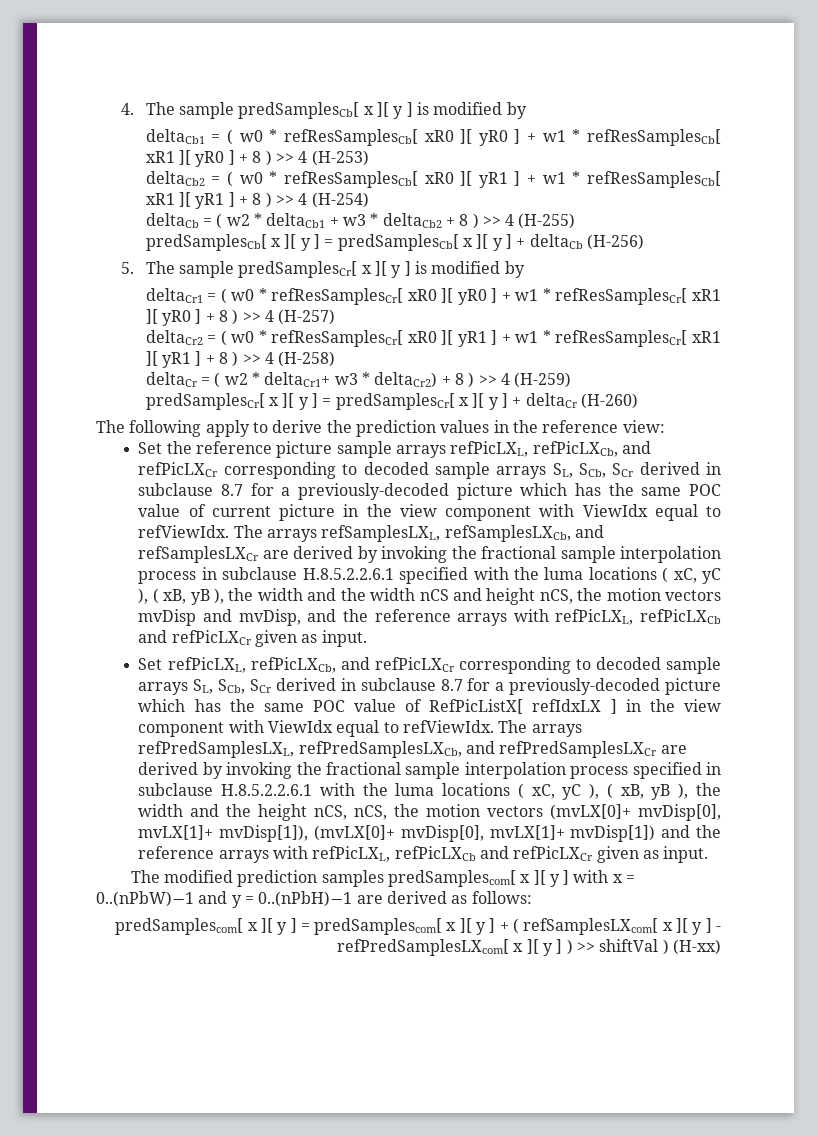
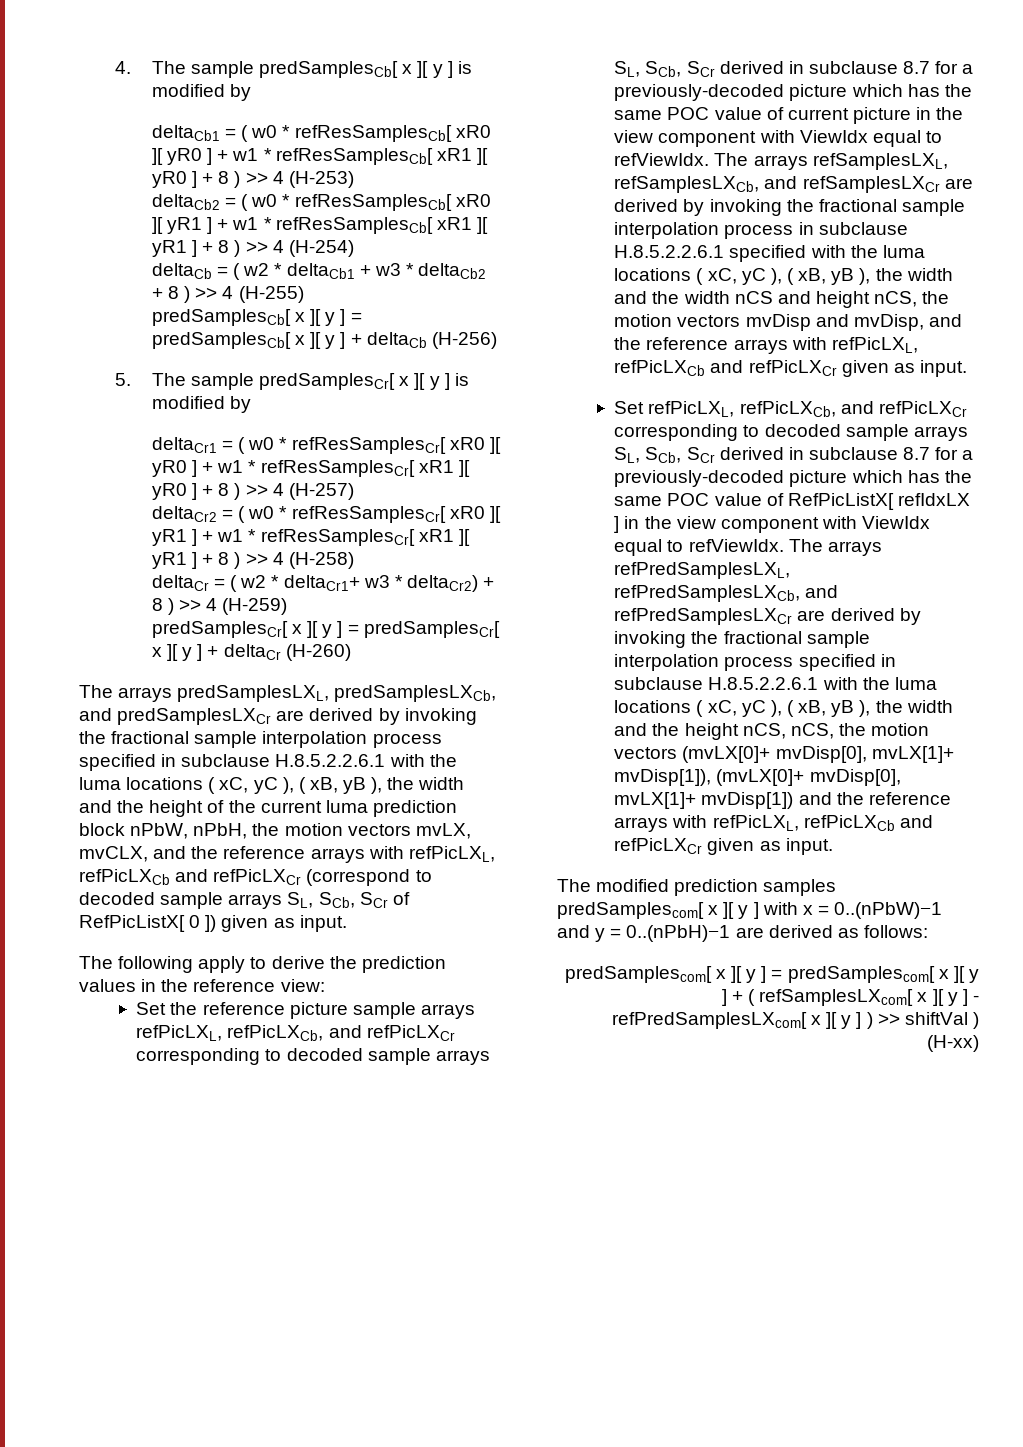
+ The arrays predSamplesLXL, predSamplesLXCb, and predSamplesLXCr are derived by invoking the fractional sample interpolation process specified in subclause H.8.5.2.2.6.1 with the luma locations ( xC, yC ), ( xB, yB ), the width and the height of the current luma prediction block nPbW, nPbH, the motion vectors mvLX, mvCLX, and the reference arrays with refPicLXL, refPicLXCb and refPicLXCr (correspond to decoded sample arrays SL, SCb, SCr of RefPicListX[ 0 ]) given as input.

